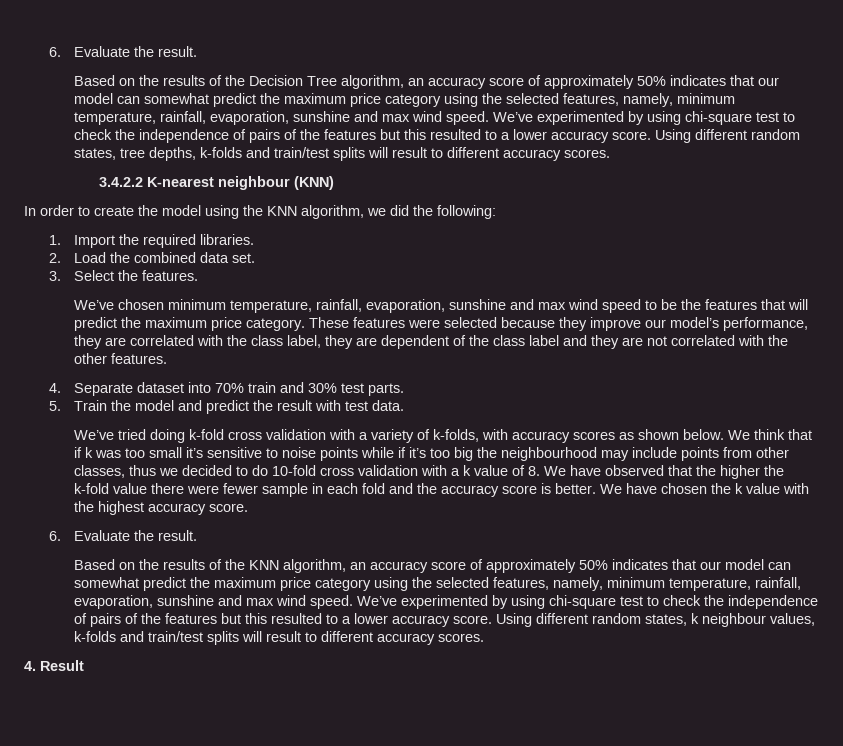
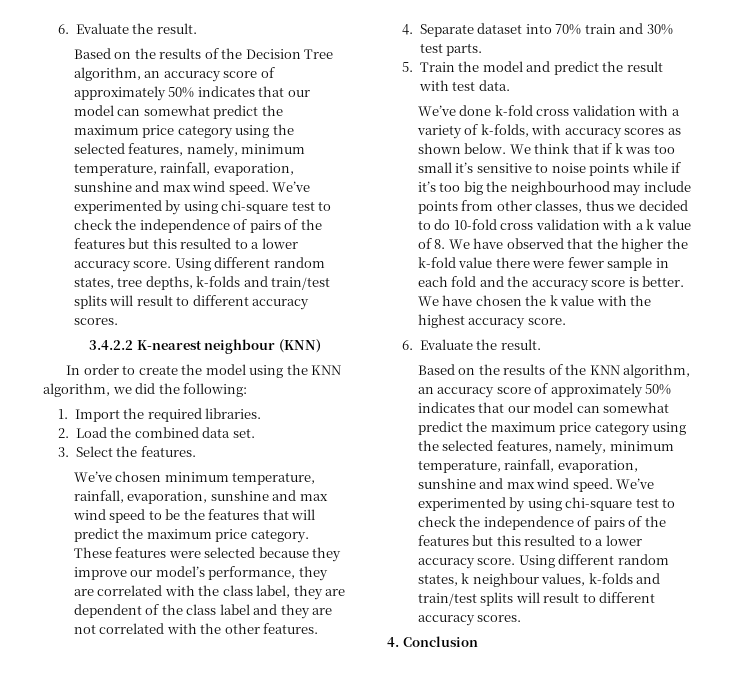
- We’ve tried doing k-fold cross validation with a variety of k-folds, with accuracy scores as shown below.
+ We’ve done k-fold cross validation with a variety of k-folds, with accuracy scores as shown below.
- 4. Result
+ 4. Conclusion

